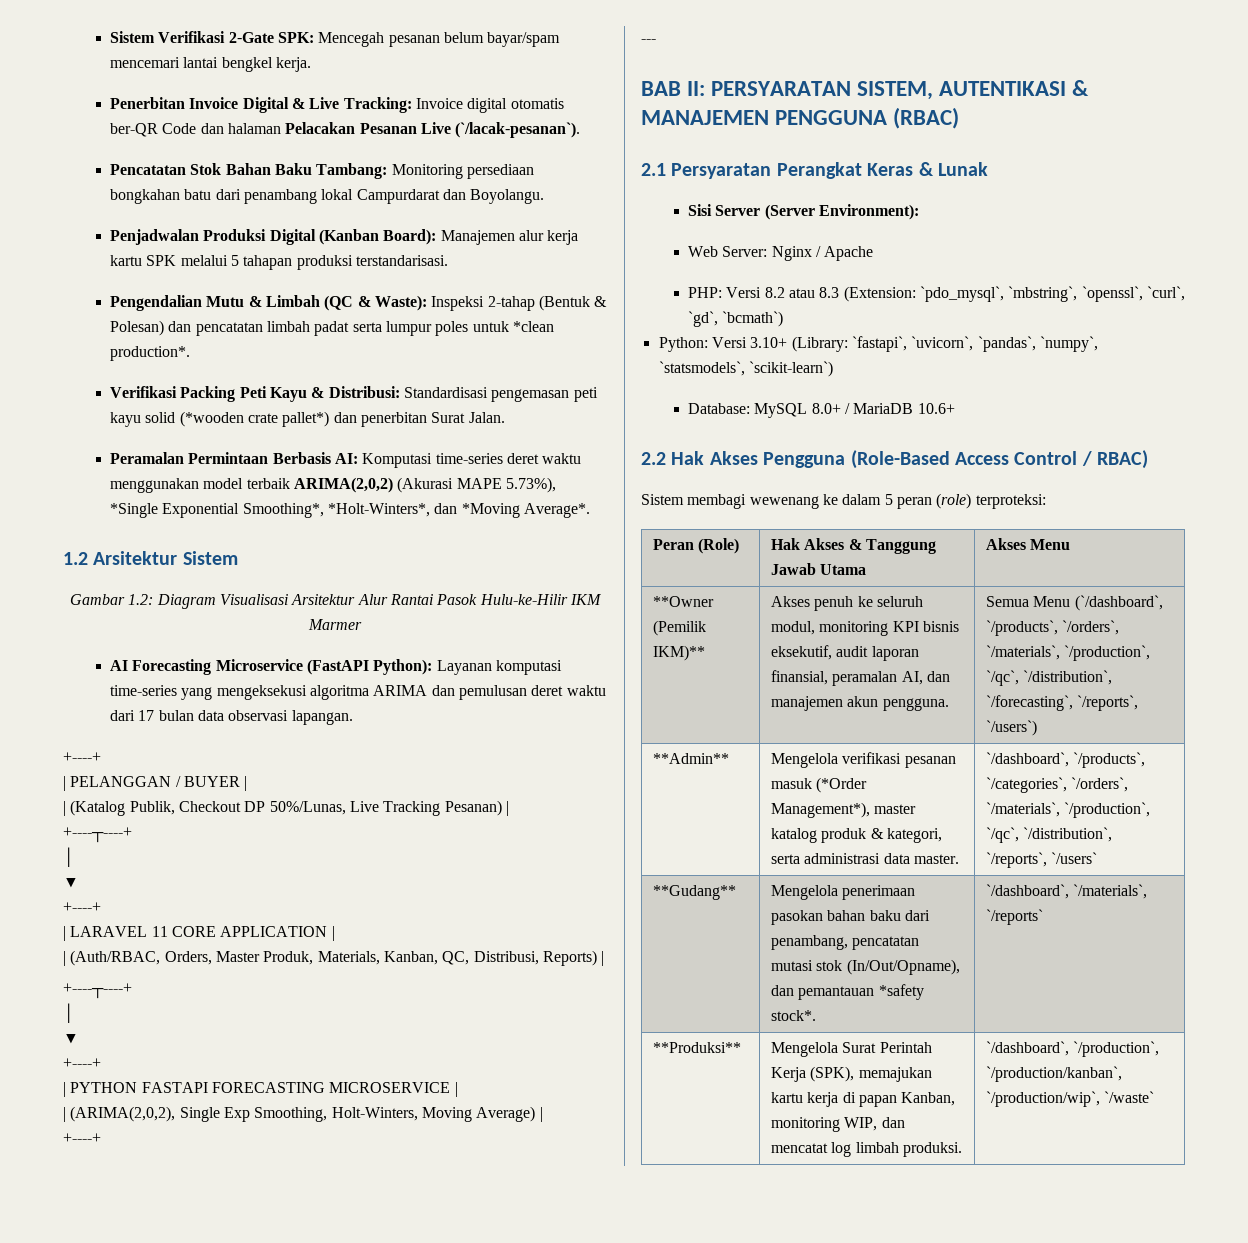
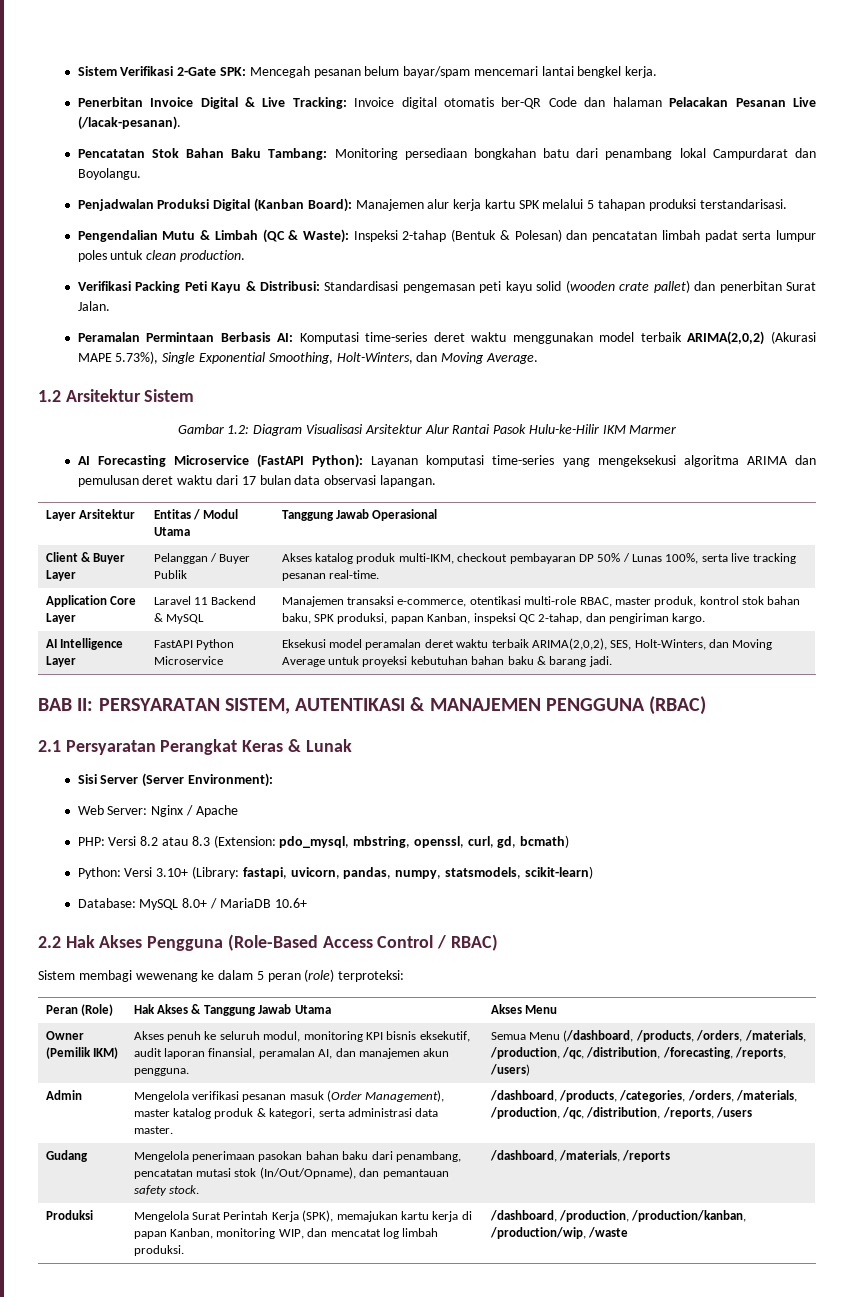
- Penerbitan Invoice Digital & Live Tracking: Invoice digital otomatis ber-QR Code dan halaman Pelacakan Pesanan Live (`/lacak-pesanan`).
+ Penerbitan Invoice Digital & Live Tracking: Invoice digital otomatis ber-QR Code dan halaman Pelacakan Pesanan Live (/lacak-pesanan).
- Pengendalian Mutu & Limbah (QC & Waste): Inspeksi 2-tahap (Bentuk & Polesan) dan pencatatan limbah padat serta lumpur poles untuk *clean production*.
+ Pengendalian Mutu & Limbah (QC & Waste): Inspeksi 2-tahap (Bentuk & Polesan) dan pencatatan limbah padat serta lumpur poles untuk clean production.
- Verifikasi Packing Peti Kayu & Distribusi: Standardisasi pengemasan peti kayu solid (*wooden crate pallet*) dan penerbitan Surat Jalan.
+ Verifikasi Packing Peti Kayu & Distribusi: Standardisasi pengemasan peti kayu solid (wooden crate pallet) dan penerbitan Surat Jalan.
- Peramalan Permintaan Berbasis AI: Komputasi time-series deret waktu menggunakan model terbaik ARIMA(2,0,2) (Akurasi MAPE 5.73%), *Single Exponential Smoothing*, *Holt-Winters*, dan *Moving Average*.
+ Peramalan Permintaan Berbasis AI: Komputasi time-series deret waktu menggunakan model terbaik ARIMA(2,0,2) (Akurasi MAPE 5.73%), Single Exponential Smoothing, Holt-Winters, dan Moving Average.
  AI Forecasting Microservice (FastAPI Python): Layanan komputasi time-series yang mengeksekusi algoritma ARIMA dan pemulusan deret waktu dari 17 bulan data observasi lapangan.
- +----+
- | PELANGGAN / BUYER |
- | (Katalog Publik, Checkout DP 50%/Lunas, Live Tracking Pesanan) |
- +----┬----+
- │
- ▼
- +----+
- | LARAVEL 11 CORE APPLICATION |
- | (Auth/RBAC, Orders, Master Produk, Materials, Kanban, QC, Distribusi, Reports) |
- +----┬----+
- │
- ▼
- +----+
- | PYTHON FASTAPI FORECASTING MICROSERVICE |
- | (ARIMA(2,0,2), Single Exp Smoothing, Holt-Winters, Moving Average) |
- +----+
- ---
+ Layer Arsitektur | Entitas / Modul Utama | Tanggung Jawab Operasional
+ Client & Buyer Layer | Pelanggan / Buyer Publik | Akses katalog produk multi-IKM, checkout pembayaran DP 50% / Lunas 100%, serta live tracking pesanan real-time.
+ Application Core Layer | Laravel 11 Backend & MySQL | Manajemen transaksi e-commerce, otentikasi multi-role RBAC, master produk, kontrol stok bahan baku, SPK produksi, papan Kanban, inspeksi QC 2-tahap, dan pengiriman kargo.
+ AI Intelligence Layer | FastAPI Python Microservice | Eksekusi model peramalan deret waktu terbaik ARIMA(2,0,2), SES, Holt-Winters, dan Moving Average untuk proyeksi kebutuhan bahan baku & barang jadi.
- PHP: Versi 8.2 atau 8.3 (Extension: `pdo_mysql`, `mbstring`, `openssl`, `curl`, `gd`, `bcmath`)
- Python: Versi 3.10+ (Library: `fastapi`, `uvicorn`, `pandas`, `numpy`, `statsmodels`, `scikit-learn`)
+ PHP: Versi 8.2 atau 8.3 (Extension: pdo_mysql, mbstring, openssl, curl, gd, bcmath)
+ Python: Versi 3.10+ (Library: fastapi, uvicorn, pandas, numpy, statsmodels, scikit-learn)
- **Owner (Pemilik IKM)** | Akses penuh ke seluruh modul, monitoring KPI bisnis eksekutif, audit laporan finansial, peramalan AI, dan manajemen akun pengguna. | Semua Menu (`/dashboard`, `/products`, `/orders`, `/materials`, `/production`, `/qc`, `/distribution`, `/forecasting`, `/reports`, `/users`)
- **Admin** | Mengelola verifikasi pesanan masuk (*Order Management*), master katalog produk & kategori, serta administrasi data master. | `/dashboard`, `/products`, `/categories`, `/orders`, `/materials`, `/production`, `/qc`, `/distribution`, `/reports`, `/users`
- **Gudang** | Mengelola penerimaan pasokan bahan baku dari penambang, pencatatan mutasi stok (In/Out/Opname), dan pemantauan *safety stock*. | `/dashboard`, `/materials`, `/reports`
- **Produksi** | Mengelola Surat Perintah Kerja (SPK), memajukan kartu kerja di papan Kanban, monitoring WIP, dan mencatat log limbah produksi. | `/dashboard`, `/production`, `/production/kanban`, `/production/wip`, `/waste`
+ Owner (Pemilik IKM) | Akses penuh ke seluruh modul, monitoring KPI bisnis eksekutif, audit laporan finansial, peramalan AI, dan manajemen akun pengguna. | Semua Menu (/dashboard, /products, /orders, /materials, /production, /qc, /distribution, /forecasting, /reports, /users)
+ Admin | Mengelola verifikasi pesanan masuk (Order Management), master katalog produk & kategori, serta administrasi data master. | /dashboard, /products, /categories, /orders, /materials, /production, /qc, /distribution, /reports, /users
+ Gudang | Mengelola penerimaan pasokan bahan baku dari penambang, pencatatan mutasi stok (In/Out/Opname), dan pemantauan safety stock. | /dashboard, /materials, /reports
+ Produksi | Mengelola Surat Perintah Kerja (SPK), memajukan kartu kerja di papan Kanban, monitoring WIP, dan mencatat log limbah produksi. | /dashboard, /production, /production/kanban, /production/wip, /waste

